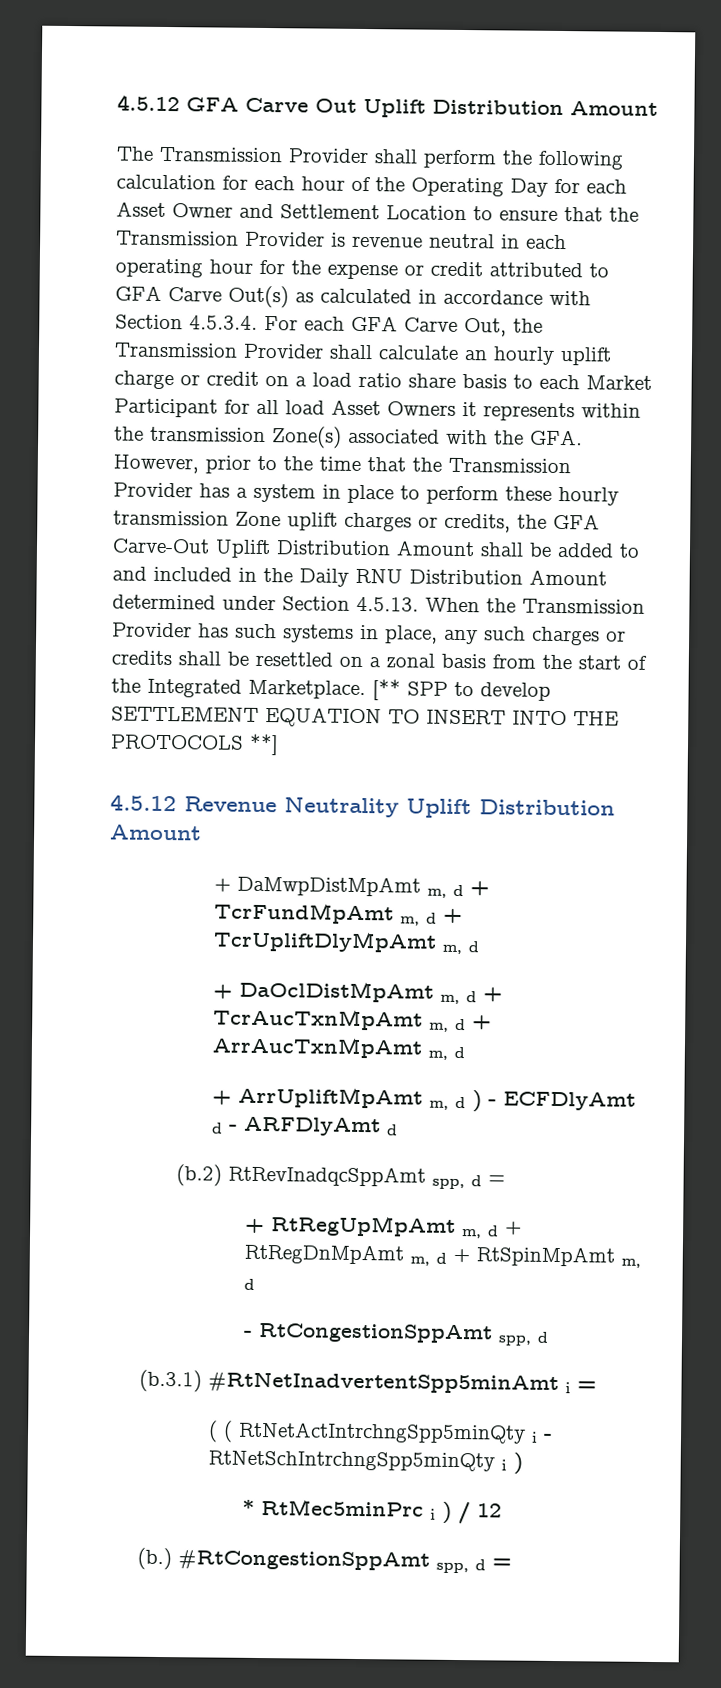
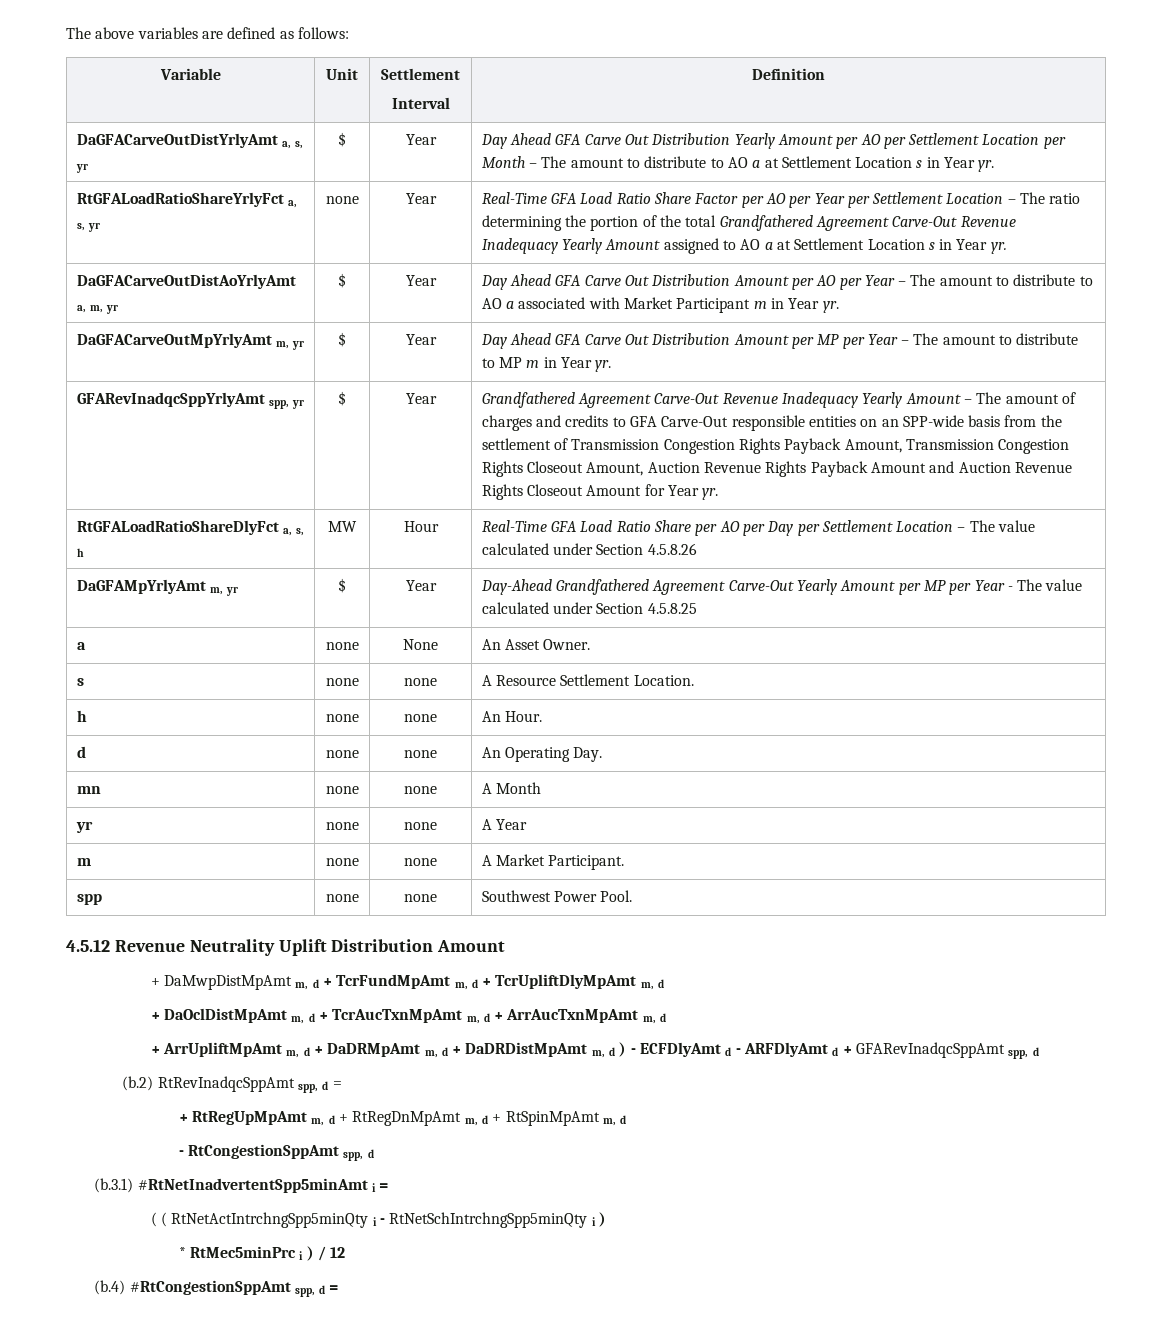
- 4.5.12 GFA Carve Out Uplift Distribution Amount
- The Transmission Provider shall perform the following calculation for each hour of the Operating Day for each Asset Owner and Settlement Location to ensure that the Transmission Provider is revenue neutral in each operating hour for the expense or credit attributed to GFA Carve Out(s) as calculated in accordance with Section 4.5.3.4. For each GFA Carve Out, the Transmission Provider shall calculate an hourly uplift charge or credit on a load ratio share basis to each Market Participant for all load Asset Owners it represents within the transmission Zone(s) associated with the GFA. However, prior to the time that the Transmission Provider has a system in place to perform these hourly transmission Zone uplift charges or credits, the GFA Carve-Out Uplift Distribution Amount shall be added to and included in the Daily RNU Distribution Amount determined under Section 4.5.13. When the Transmission Provider has such systems in place, any such charges or credits shall be resettled on a zonal basis from the start of the Integrated Marketplace. [** SPP to develop SETTLEMENT EQUATION TO INSERT INTO THE PROTOCOLS **]
+ The above variables are defined as follows:
+ Variable | Unit | Settlement
+ Interval | Definition
+ DaGFACarveOutDistYrlyAmt a, s, yr | $ | Year | Day Ahead GFA Carve Out Distribution Yearly Amount per AO per Settlement Location per Month – The amount to distribute to AO a at Settlement Location s in Year yr.
+ RtGFALoadRatioShareYrlyFct a, s, yr | none | Year | Real-Time GFA Load Ratio Share Factor per AO per Year per Settlement Location – The ratio determining the portion of the total Grandfathered Agreement Carve-Out Revenue Inadequacy Yearly Amount assigned to AO a at Settlement Location s in Year yr.
+ DaGFACarveOutDistAoYrlyAmt a, m, yr | $ | Year | Day Ahead GFA Carve Out Distribution Amount per AO per Year – The amount to distribute to AO a associated with Market Participant m in Year yr.
+ DaGFACarveOutMpYrlyAmt m, yr | $ | Year | Day Ahead GFA Carve Out Distribution Amount per MP per Year – The amount to distribute to MP m in Year yr.
+ GFARevInadqcSppYrlyAmt spp, yr | $ | Year | Grandfathered Agreement Carve-Out Revenue Inadequacy Yearly Amount – The amount of charges and credits to GFA Carve-Out responsible entities on an SPP-wide basis from the settlement of Transmission Congestion Rights Payback Amount, Transmission Congestion Rights Closeout Amount, Auction Revenue Rights Payback Amount and Auction Revenue Rights Closeout Amount for Year yr.
+ RtGFALoadRatioShareDlyFct a, s, h | MW | Hour | Real-Time GFA Load Ratio Share per AO per Day per Settlement Location – The value calculated under Section 4.5.8.26
+ DaGFAMpYrlyAmt m, yr | $ | Year | Day-Ahead Grandfathered Agreement Carve-Out Yearly Amount per MP per Year - The value calculated under Section 4.5.8.25
+ a | none | None | An Asset Owner.
+ s | none | none | A Resource Settlement Location.
+ h | none | none | An Hour.
+ d | none | none | An Operating Day.
+ mn | none | none | A Month
+ yr | none | none | A Year
+ m | none | none | A Market Participant.
+ spp | none | none | Southwest Power Pool.
- + ArrUpliftMpAmt m, d ) - ECFDlyAmt d - ARFDlyAmt d
+ + ArrUpliftMpAmt m, d + DaDRMpAmt m, d + DaDRDistMpAmt m, d ) - ECFDlyAmt d - ARFDlyAmt d + GFARevInadqcSppAmt spp, d
- (b.) #RtCongestionSppAmt spp, d =
+ (b.4) #RtCongestionSppAmt spp, d =

